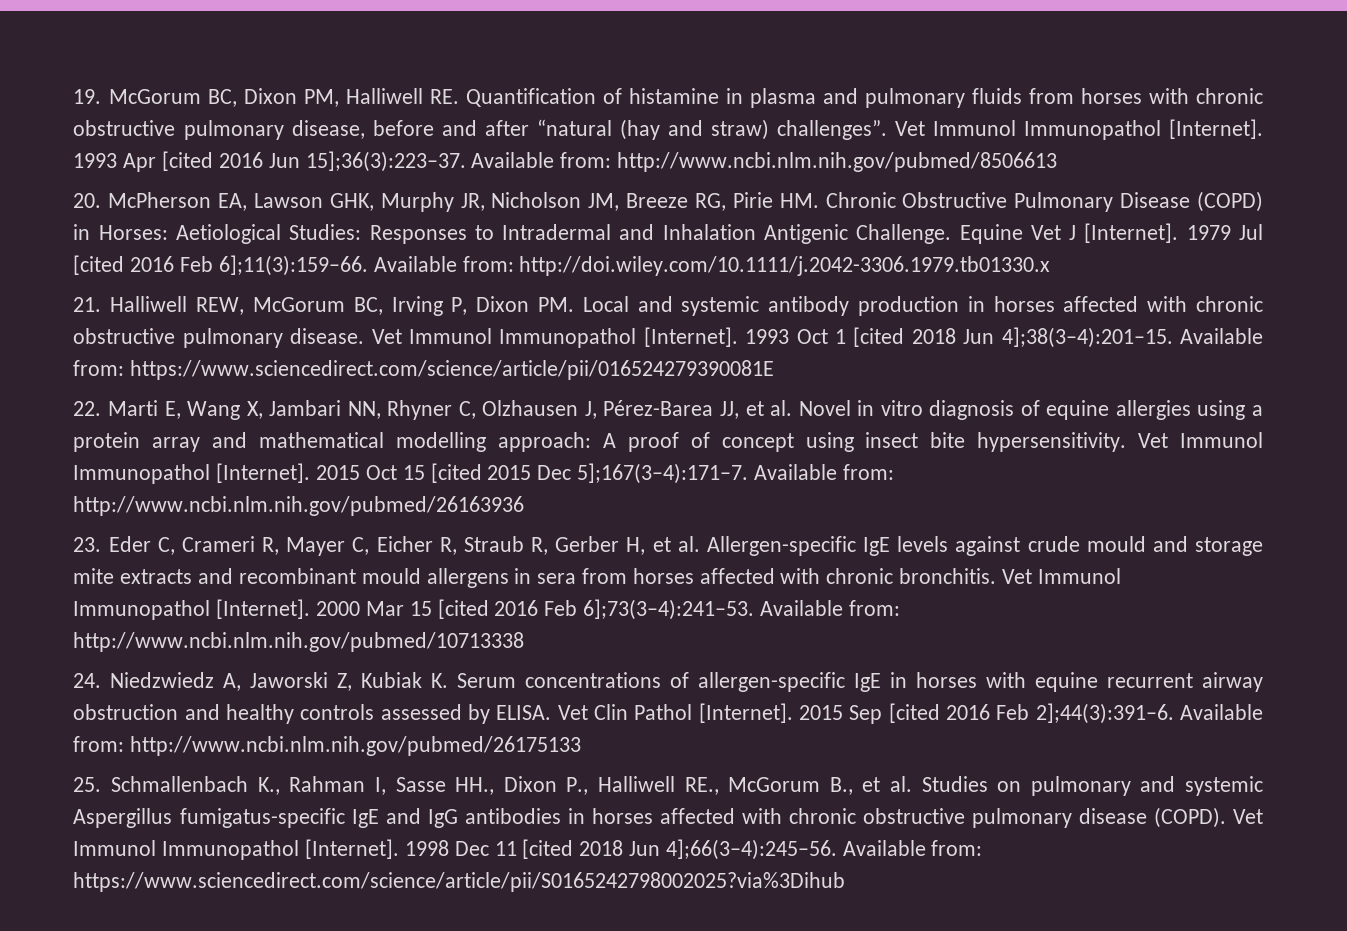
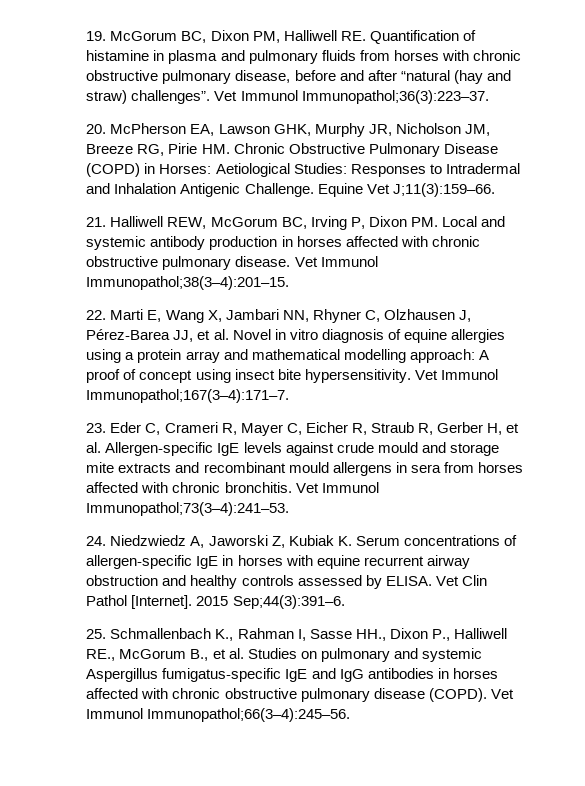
- Vet Immunol Immunopathol [Internet]. 1993 Apr [cited 2016 Jun 15];36(3):223–37. Available from: http://www.ncbi.nlm.nih.gov/pubmed/8506613
+ Vet Immunol Immunopathol;36(3):223–37.
- Equine Vet J [Internet]. 1979 Jul [cited 2016 Feb 6];11(3):159–66. Available from: http://doi.wiley.com/10.1111/j.2042-3306.1979.tb01330.x
+ Equine Vet J;11(3):159–66.
- Vet Immunol Immunopathol [Internet]. 1993 Oct 1 [cited 2018 Jun 4];38(3–4):201–15. Available from: https://www.sciencedirect.com/science/article/pii/016524279390081E
+ Vet Immunol Immunopathol;38(3–4):201–15.
- Vet Immunol Immunopathol [Internet]. 2015 Oct 15 [cited 2015 Dec 5];167(3–4):171–7. Available from: http://www.ncbi.nlm.nih.gov/pubmed/26163936
+ Vet Immunol Immunopathol;167(3–4):171–7.
- Vet Immunol Immunopathol [Internet]. 2000 Mar 15 [cited 2016 Feb 6];73(3–4):241–53. Available from: http://www.ncbi.nlm.nih.gov/pubmed/10713338
+ Vet Immunol Immunopathol;73(3–4):241–53.
- 2015 Sep [cited 2016 Feb 2];44(3):391–6. Available from: http://www.ncbi.nlm.nih.gov/pubmed/26175133
+ 2015 Sep;44(3):391–6.
- Vet Immunol Immunopathol [Internet]. 1998 Dec 11 [cited 2018 Jun 4];66(3–4):245–56. Available from: https://www.sciencedirect.com/science/article/pii/S0165242798002025?via%3Dihub
+ Vet Immunol Immunopathol;66(3–4):245–56.

